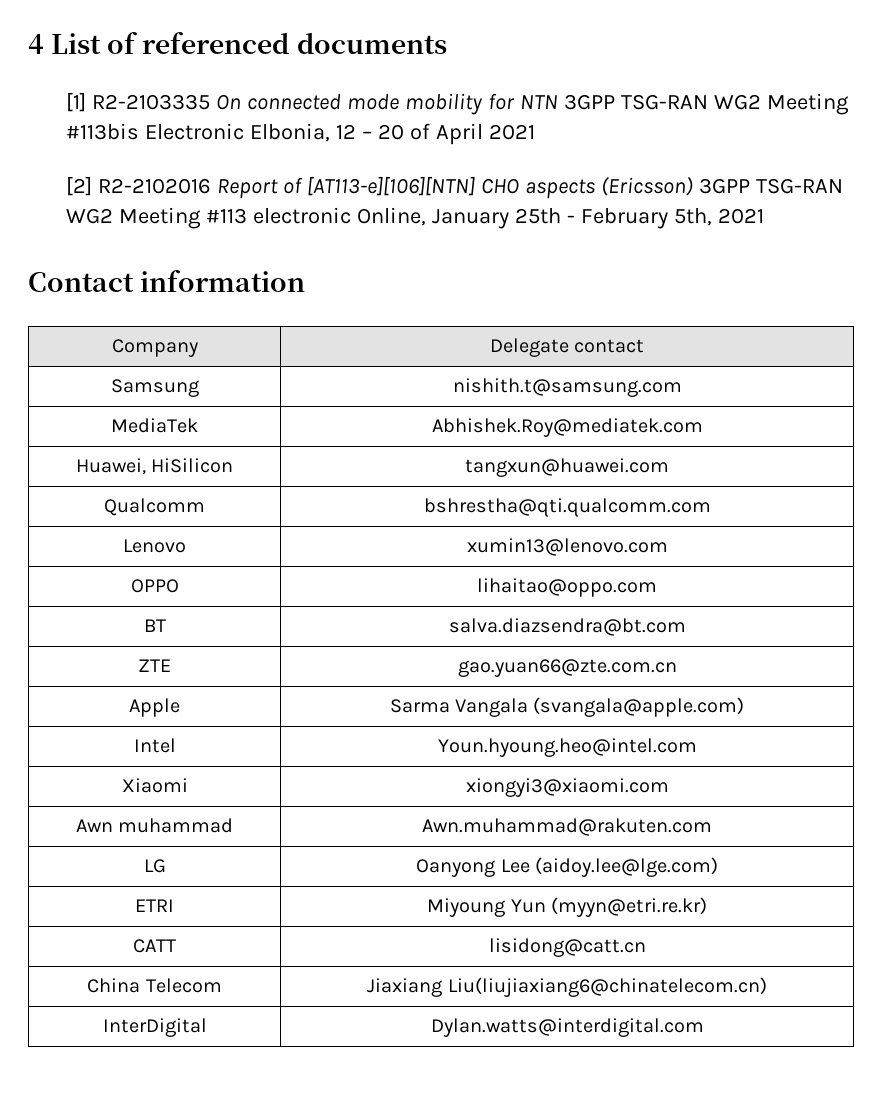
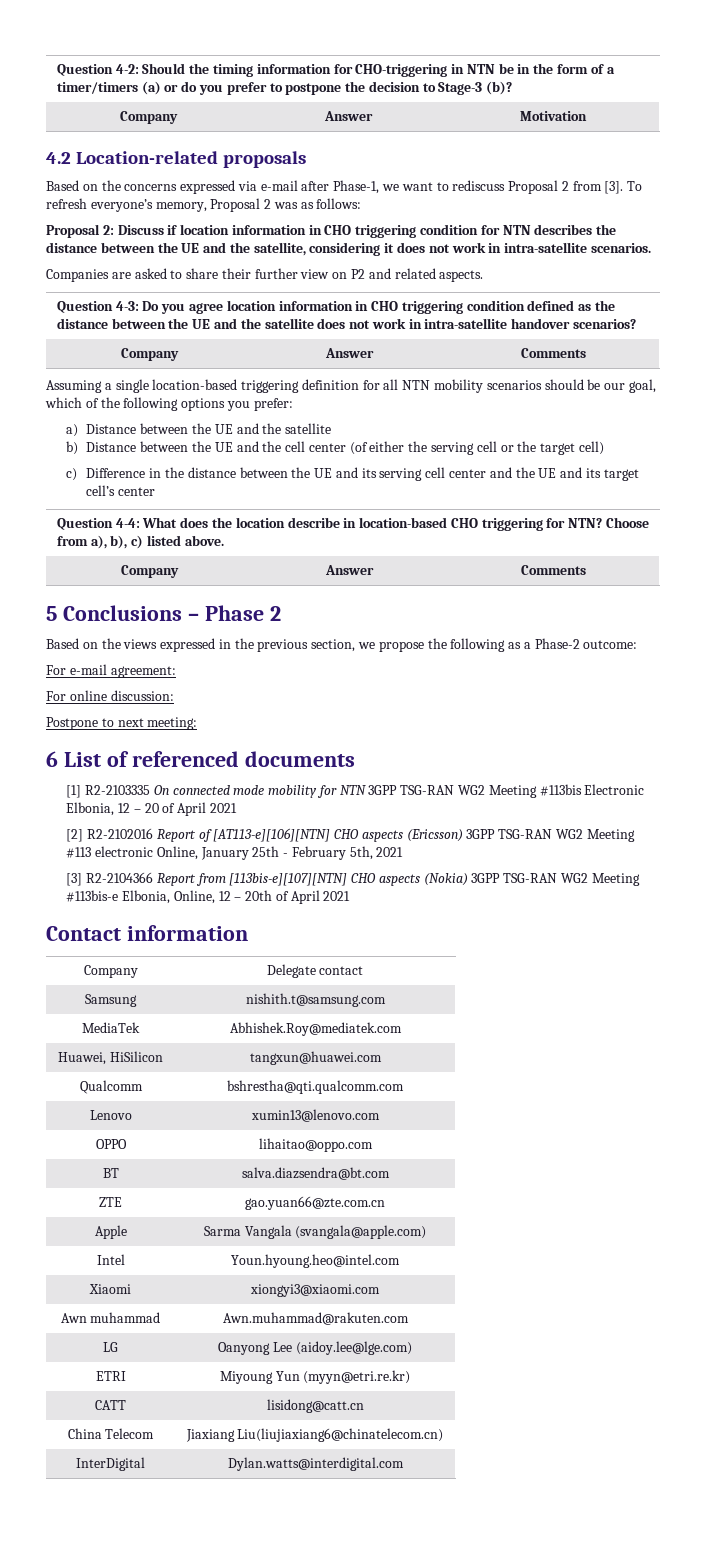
- 4 List of referenced documents
+ Question 4-2: Should the timing information for CHO-triggering in NTN be in the form of a timer/timers (a) or do you prefer to postpone the decision to Stage-3 (b)?
+ Company | Answer | Motivation
+ 4.2 Location-related proposals
+ Based on the concerns expressed via e-mail after Phase-1, we want to rediscuss Proposal 2 from [3]. To refresh everyone’s memory, Proposal 2 was as follows:
+ Proposal 2: Discuss if location information in CHO triggering condition for NTN describes the distance between the UE and the satellite, considering it does not work in intra-satellite scenarios.
+ Companies are asked to share their further view on P2 and related aspects.
+ Question 4-3: Do you agree location information in CHO triggering condition defined as the distance between the UE and the satellite does not work in intra-satellite handover scenarios?
+ Company | Answer | Comments
+ Assuming a single location-based triggering definition for all NTN mobility scenarios should be our goal, which of the following options you prefer:
+ a) Distance between the UE and the satellite
+ b) Distance between the UE and the cell center (of either the serving cell or the target cell)
+ c) Difference in the distance between the UE and its serving cell center and the UE and its target cell’s center
+ Question 4-4: What does the location describe in location-based CHO triggering for NTN? Choose from a), b), c) listed above.
+ Company | Answer | Comments
+ 5 Conclusions – Phase 2
+ Based on the views expressed in the previous section, we propose the following as a Phase-2 outcome:
+ For e-mail agreement:
+ For online discussion:
+ Postpone to next meeting:
+ 6 List of referenced documents
+ [3] R2-2104366 Report from [113bis-e][107][NTN] CHO aspects (Nokia) 3GPP TSG-RAN WG2 Meeting #113bis-e Elbonia, Online, 12 – 20th of April 2021

